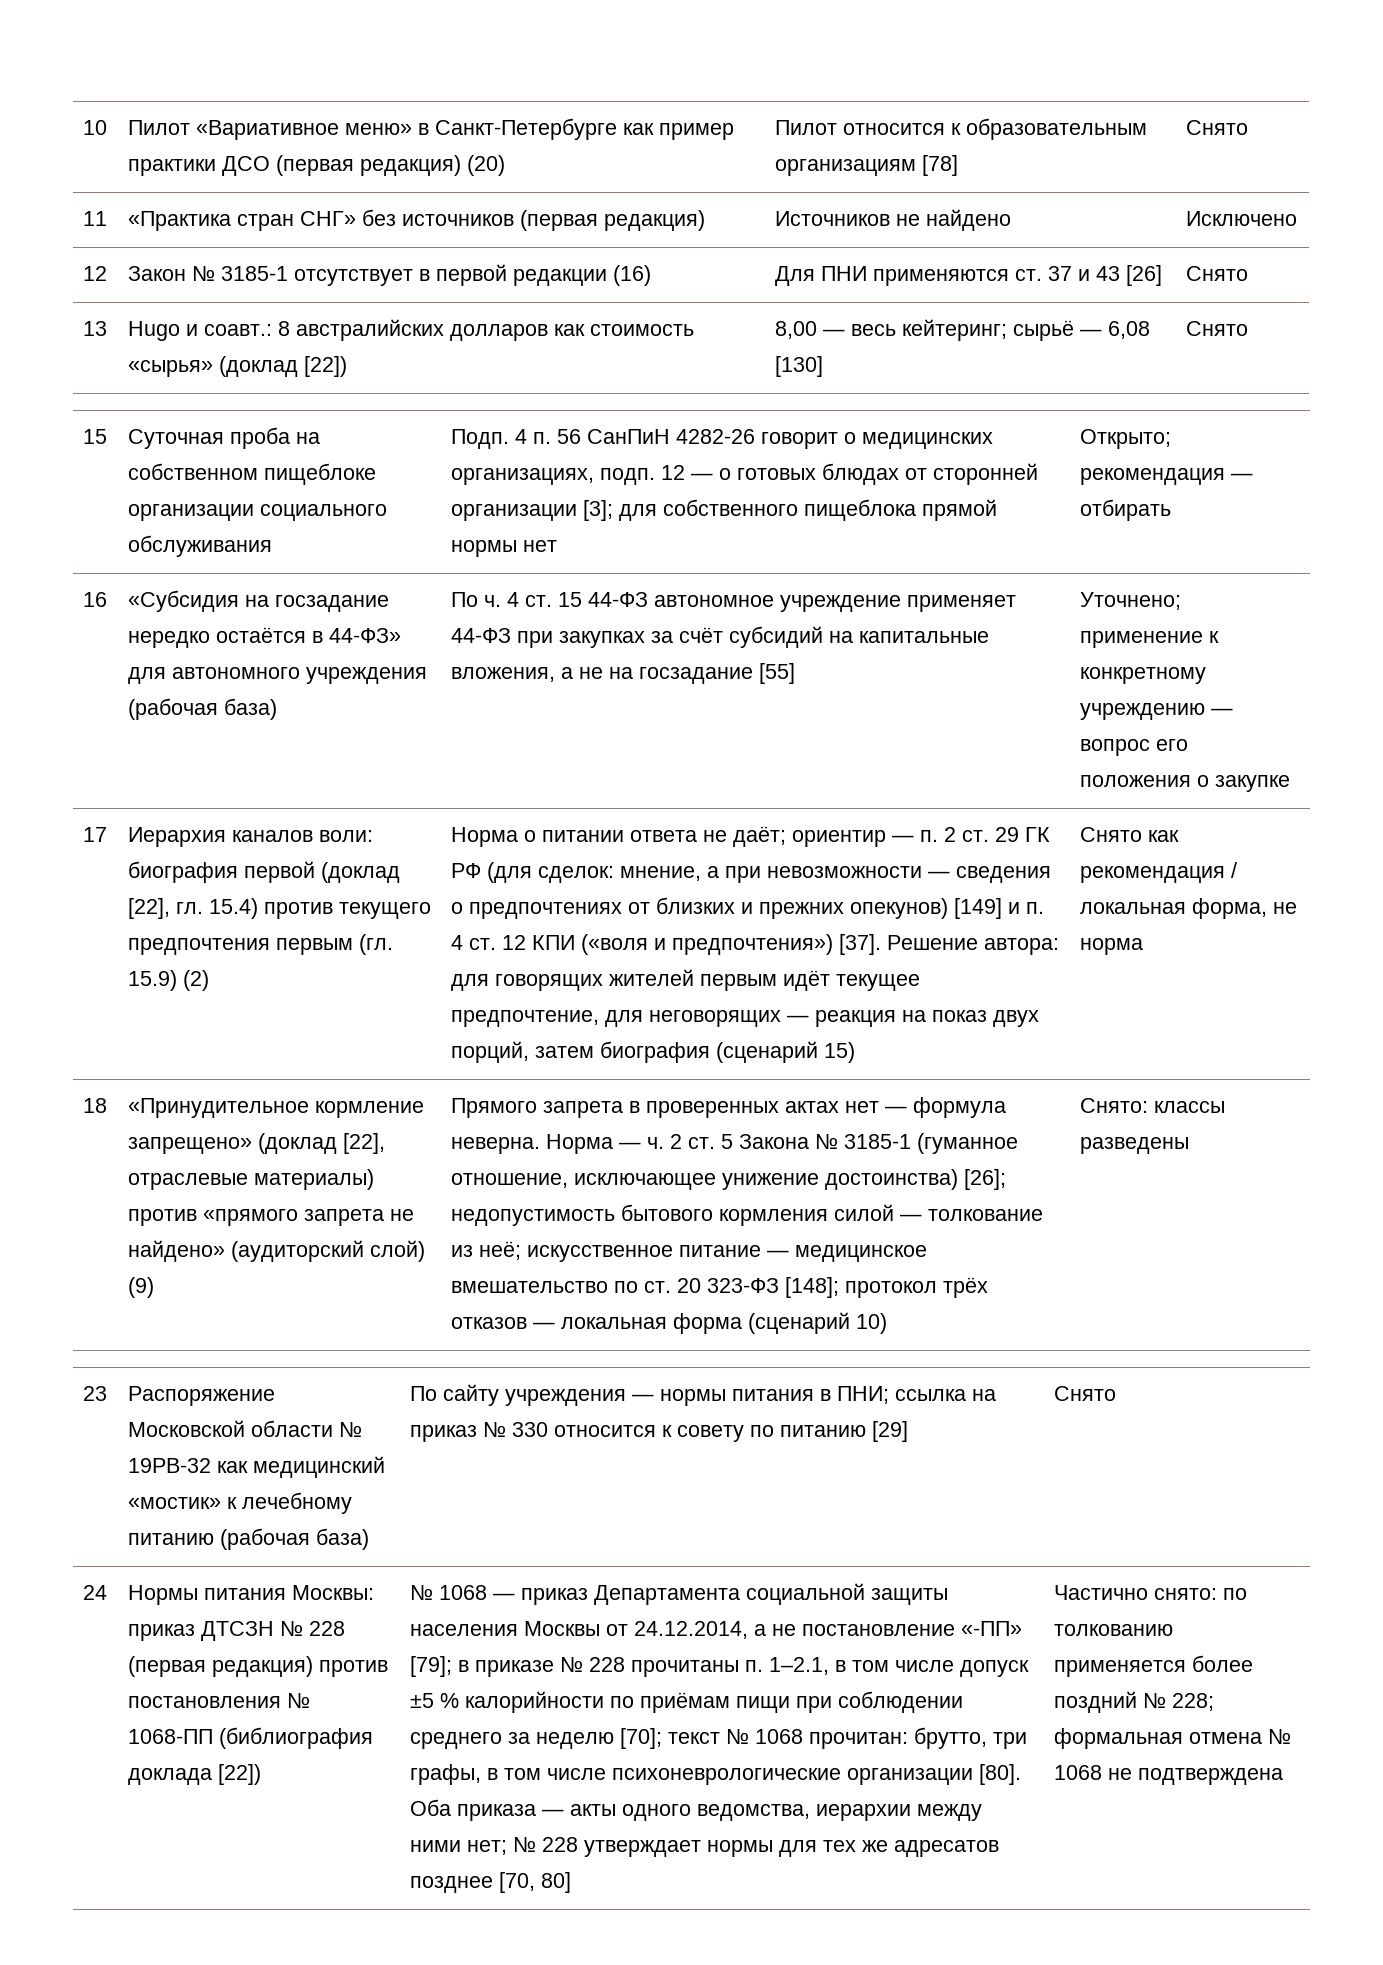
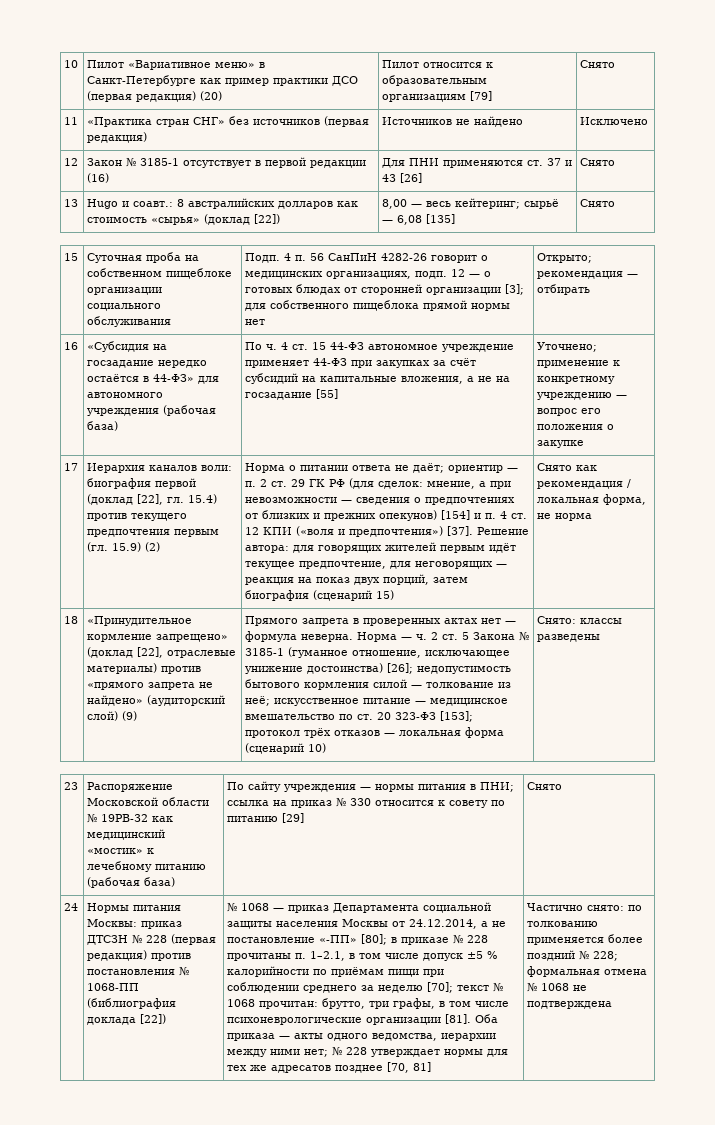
- 10 | Пилот «Вариативное меню» в Санкт-Петербурге как пример практики ДСО (первая редакция) (20) | Пилот относится к образовательным организациям [78] | Снято
+ 10 | Пилот «Вариативное меню» в Санкт-Петербурге как пример практики ДСО (первая редакция) (20) | Пилот относится к образовательным организациям [79] | Снято
- 13 | Hugo и соавт.: 8 австралийских долларов как стоимость «сырья» (доклад [22]) | 8,00 — весь кейтеринг; сырьё — 6,08 [130] | Снято
+ 13 | Hugo и соавт.: 8 австралийских долларов как стоимость «сырья» (доклад [22]) | 8,00 — весь кейтеринг; сырьё — 6,08 [135] | Снято
- Норма о питании ответа не даёт; ориентир — п. 2 ст. 29 ГК РФ (для сделок: мнение, а при невозможности — сведения о предпочтениях от близких и прежних опекунов) [149] и п. 4 ст. 12 КПИ («воля и предпочтения») [37].
+ Норма о питании ответа не даёт; ориентир — п. 2 ст. 29 ГК РФ (для сделок: мнение, а при невозможности — сведения о предпочтениях от близких и прежних опекунов) [154] и п. 4 ст. 12 КПИ («воля и предпочтения») [37].
- Норма — ч. 2 ст. 5 Закона № 3185-1 (гуманное отношение, исключающее унижение достоинства) [26]; недопустимость бытового кормления силой — толкование из неё; искусственное питание — медицинское вмешательство по ст. 20 323-ФЗ [148]; протокол трёх отказов — локальная форма (сценарий 10)
+ Норма — ч. 2 ст. 5 Закона № 3185-1 (гуманное отношение, исключающее унижение достоинства) [26]; недопустимость бытового кормления силой — толкование из неё; искусственное питание — медицинское вмешательство по ст. 20 323-ФЗ [153]; протокол трёх отказов — локальная форма (сценарий 10)
- № 1068 — приказ Департамента социальной защиты населения Москвы от 24.12.2014, а не постановление «-ПП» [79]; в приказе № 228 прочитаны п. 1–2.1, в том числе допуск ±5 % калорийности по приёмам пищи при соблюдении среднего за неделю [70]; текст № 1068 прочитан: брутто, три графы, в том числе психоневрологические организации [80].
+ № 1068 — приказ Департамента социальной защиты населения Москвы от 24.12.2014, а не постановление «-ПП» [80]; в приказе № 228 прочитаны п. 1–2.1, в том числе допуск ±5 % калорийности по приёмам пищи при соблюдении среднего за неделю [70]; текст № 1068 прочитан: брутто, три графы, в том числе психоневрологические организации [81].
- Оба приказа — акты одного ведомства, иерархии между ними нет; № 228 утверждает нормы для тех же адресатов позднее [70, 80]
+ Оба приказа — акты одного ведомства, иерархии между ними нет; № 228 утверждает нормы для тех же адресатов позднее [70, 81]

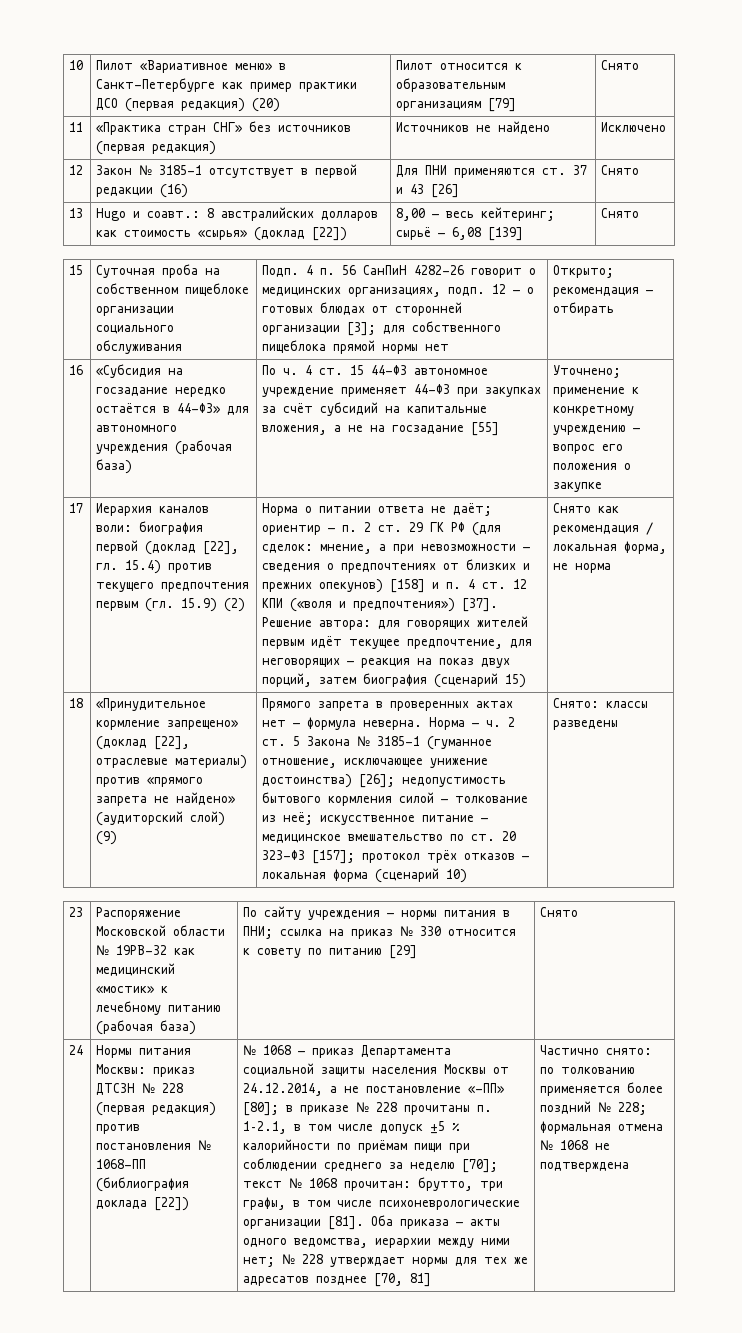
- 13 | Hugo и соавт.: 8 австралийских долларов как стоимость «сырья» (доклад [22]) | 8,00 — весь кейтеринг; сырьё — 6,08 [135] | Снято
+ 13 | Hugo и соавт.: 8 австралийских долларов как стоимость «сырья» (доклад [22]) | 8,00 — весь кейтеринг; сырьё — 6,08 [139] | Снято
- Норма о питании ответа не даёт; ориентир — п. 2 ст. 29 ГК РФ (для сделок: мнение, а при невозможности — сведения о предпочтениях от близких и прежних опекунов) [154] и п. 4 ст. 12 КПИ («воля и предпочтения») [37].
+ Норма о питании ответа не даёт; ориентир — п. 2 ст. 29 ГК РФ (для сделок: мнение, а при невозможности — сведения о предпочтениях от близких и прежних опекунов) [158] и п. 4 ст. 12 КПИ («воля и предпочтения») [37].
- Норма — ч. 2 ст. 5 Закона № 3185-1 (гуманное отношение, исключающее унижение достоинства) [26]; недопустимость бытового кормления силой — толкование из неё; искусственное питание — медицинское вмешательство по ст. 20 323-ФЗ [153]; протокол трёх отказов — локальная форма (сценарий 10)
+ Норма — ч. 2 ст. 5 Закона № 3185-1 (гуманное отношение, исключающее унижение достоинства) [26]; недопустимость бытового кормления силой — толкование из неё; искусственное питание — медицинское вмешательство по ст. 20 323-ФЗ [157]; протокол трёх отказов — локальная форма (сценарий 10)

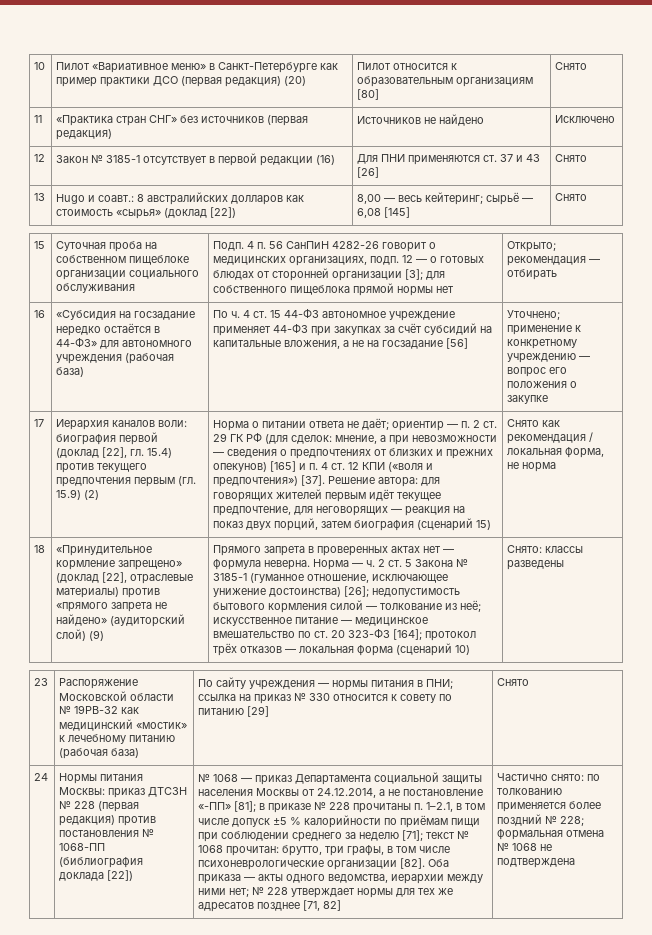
- 10 | Пилот «Вариативное меню» в Санкт-Петербурге как пример практики ДСО (первая редакция) (20) | Пилот относится к образовательным организациям [79] | Снято
+ 10 | Пилот «Вариативное меню» в Санкт-Петербурге как пример практики ДСО (первая редакция) (20) | Пилот относится к образовательным организациям [80] | Снято
- 13 | Hugo и соавт.: 8 австралийских долларов как стоимость «сырья» (доклад [22]) | 8,00 — весь кейтеринг; сырьё — 6,08 [139] | Снято
+ 13 | Hugo и соавт.: 8 австралийских долларов как стоимость «сырья» (доклад [22]) | 8,00 — весь кейтеринг; сырьё — 6,08 [145] | Снято
- По ч. 4 ст. 15 44-ФЗ автономное учреждение применяет 44-ФЗ при закупках за счёт субсидий на капитальные вложения, а не на госзадание [55]
+ По ч. 4 ст. 15 44-ФЗ автономное учреждение применяет 44-ФЗ при закупках за счёт субсидий на капитальные вложения, а не на госзадание [56]
- Норма о питании ответа не даёт; ориентир — п. 2 ст. 29 ГК РФ (для сделок: мнение, а при невозможности — сведения о предпочтениях от близких и прежних опекунов) [158] и п. 4 ст. 12 КПИ («воля и предпочтения») [37].
+ Норма о питании ответа не даёт; ориентир — п. 2 ст. 29 ГК РФ (для сделок: мнение, а при невозможности — сведения о предпочтениях от близких и прежних опекунов) [165] и п. 4 ст. 12 КПИ («воля и предпочтения») [37].
- Норма — ч. 2 ст. 5 Закона № 3185-1 (гуманное отношение, исключающее унижение достоинства) [26]; недопустимость бытового кормления силой — толкование из неё; искусственное питание — медицинское вмешательство по ст. 20 323-ФЗ [157]; протокол трёх отказов — локальная форма (сценарий 10)
+ Норма — ч. 2 ст. 5 Закона № 3185-1 (гуманное отношение, исключающее унижение достоинства) [26]; недопустимость бытового кормления силой — толкование из неё; искусственное питание — медицинское вмешательство по ст. 20 323-ФЗ [164]; протокол трёх отказов — локальная форма (сценарий 10)
- № 1068 — приказ Департамента социальной защиты населения Москвы от 24.12.2014, а не постановление «-ПП» [80]; в приказе № 228 прочитаны п. 1–2.1, в том числе допуск ±5 % калорийности по приёмам пищи при соблюдении среднего за неделю [70]; текст № 1068 прочитан: брутто, три графы, в том числе психоневрологические организации [81].
+ № 1068 — приказ Департамента социальной защиты населения Москвы от 24.12.2014, а не постановление «-ПП» [81]; в приказе № 228 прочитаны п. 1–2.1, в том числе допуск ±5 % калорийности по приёмам пищи при соблюдении среднего за неделю [71]; текст № 1068 прочитан: брутто, три графы, в том числе психоневрологические организации [82].
- Оба приказа — акты одного ведомства, иерархии между ними нет; № 228 утверждает нормы для тех же адресатов позднее [70, 81]
+ Оба приказа — акты одного ведомства, иерархии между ними нет; № 228 утверждает нормы для тех же адресатов позднее [71, 82]

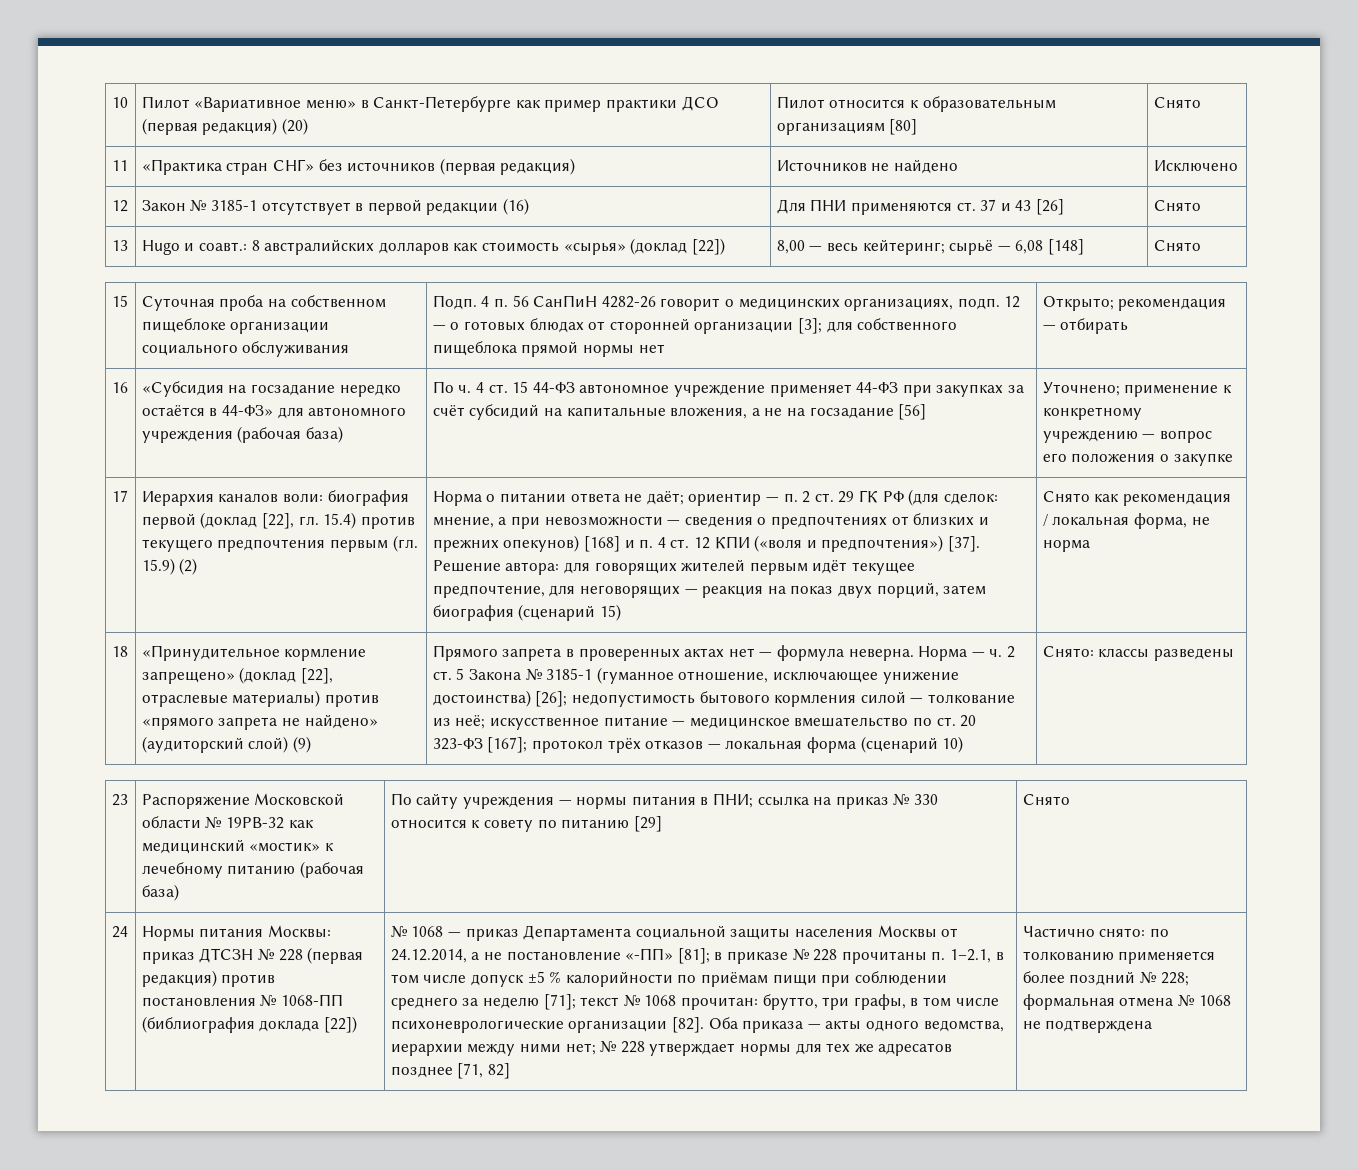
- 13 | Hugo и соавт.: 8 австралийских долларов как стоимость «сырья» (доклад [22]) | 8,00 — весь кейтеринг; сырьё — 6,08 [145] | Снято
+ 13 | Hugo и соавт.: 8 австралийских долларов как стоимость «сырья» (доклад [22]) | 8,00 — весь кейтеринг; сырьё — 6,08 [148] | Снято
- Норма о питании ответа не даёт; ориентир — п. 2 ст. 29 ГК РФ (для сделок: мнение, а при невозможности — сведения о предпочтениях от близких и прежних опекунов) [165] и п. 4 ст. 12 КПИ («воля и предпочтения») [37].
+ Норма о питании ответа не даёт; ориентир — п. 2 ст. 29 ГК РФ (для сделок: мнение, а при невозможности — сведения о предпочтениях от близких и прежних опекунов) [168] и п. 4 ст. 12 КПИ («воля и предпочтения») [37].
- Норма — ч. 2 ст. 5 Закона № 3185-1 (гуманное отношение, исключающее унижение достоинства) [26]; недопустимость бытового кормления силой — толкование из неё; искусственное питание — медицинское вмешательство по ст. 20 323-ФЗ [164]; протокол трёх отказов — локальная форма (сценарий 10)
+ Норма — ч. 2 ст. 5 Закона № 3185-1 (гуманное отношение, исключающее унижение достоинства) [26]; недопустимость бытового кормления силой — толкование из неё; искусственное питание — медицинское вмешательство по ст. 20 323-ФЗ [167]; протокол трёх отказов — локальная форма (сценарий 10)

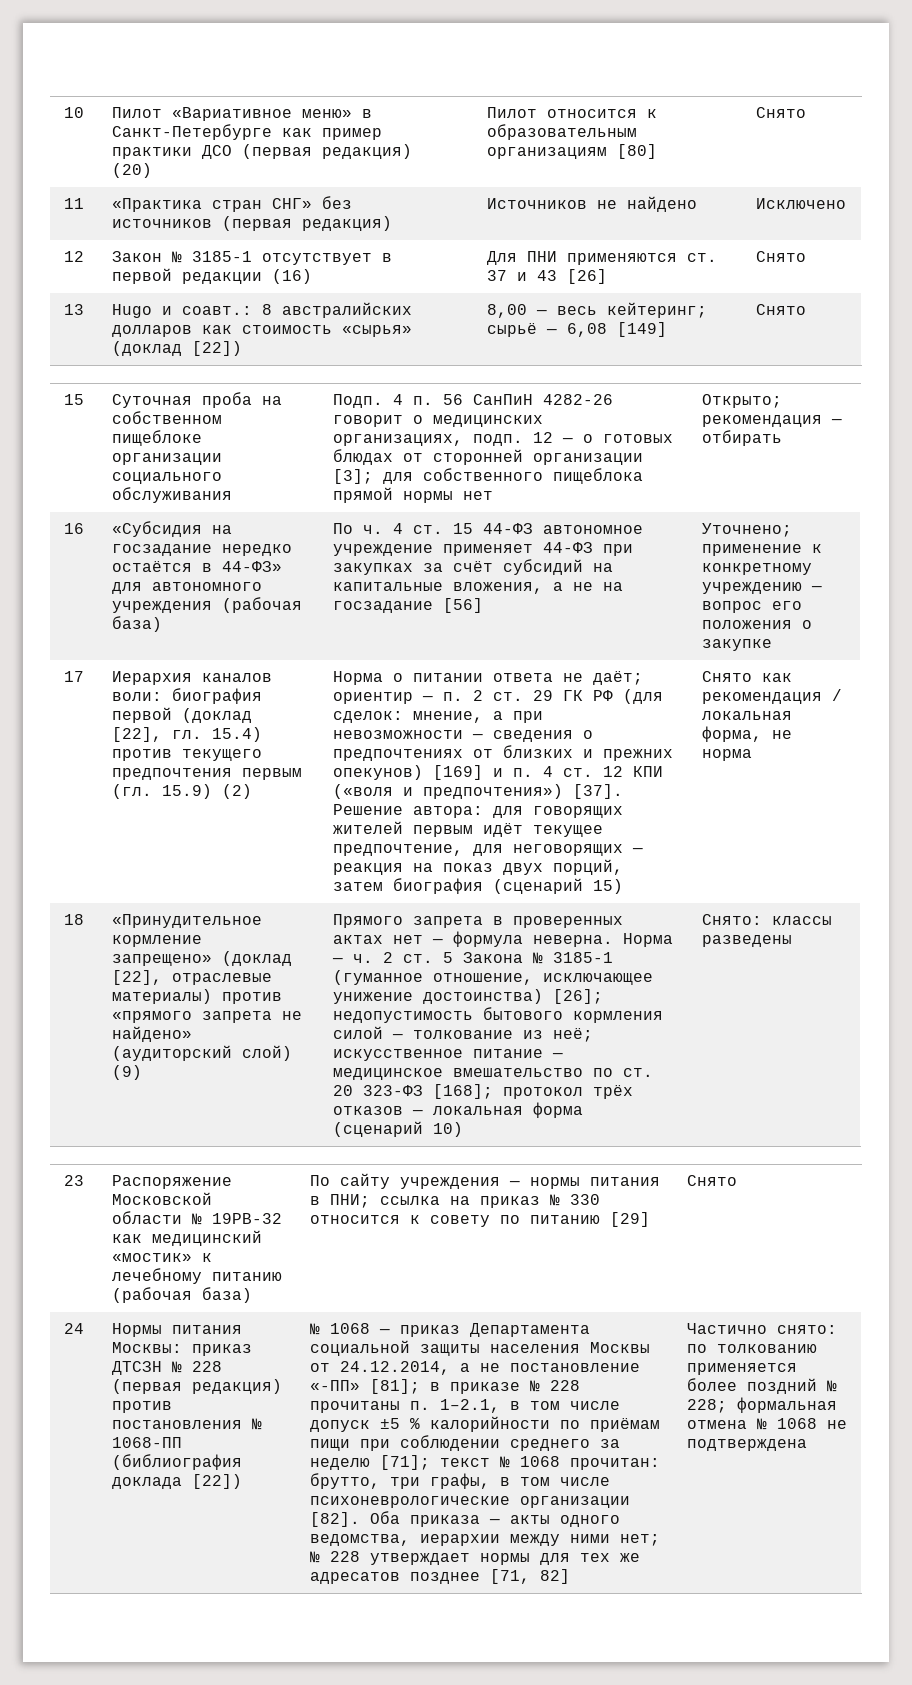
- 13 | Hugo и соавт.: 8 австралийских долларов как стоимость «сырья» (доклад [22]) | 8,00 — весь кейтеринг; сырьё — 6,08 [148] | Снято
+ 13 | Hugo и соавт.: 8 австралийских долларов как стоимость «сырья» (доклад [22]) | 8,00 — весь кейтеринг; сырьё — 6,08 [149] | Снято
- Норма о питании ответа не даёт; ориентир — п. 2 ст. 29 ГК РФ (для сделок: мнение, а при невозможности — сведения о предпочтениях от близких и прежних опекунов) [168] и п. 4 ст. 12 КПИ («воля и предпочтения») [37].
+ Норма о питании ответа не даёт; ориентир — п. 2 ст. 29 ГК РФ (для сделок: мнение, а при невозможности — сведения о предпочтениях от близких и прежних опекунов) [169] и п. 4 ст. 12 КПИ («воля и предпочтения») [37].
- Норма — ч. 2 ст. 5 Закона № 3185-1 (гуманное отношение, исключающее унижение достоинства) [26]; недопустимость бытового кормления силой — толкование из неё; искусственное питание — медицинское вмешательство по ст. 20 323-ФЗ [167]; протокол трёх отказов — локальная форма (сценарий 10)
+ Норма — ч. 2 ст. 5 Закона № 3185-1 (гуманное отношение, исключающее унижение достоинства) [26]; недопустимость бытового кормления силой — толкование из неё; искусственное питание — медицинское вмешательство по ст. 20 323-ФЗ [168]; протокол трёх отказов — локальная форма (сценарий 10)

